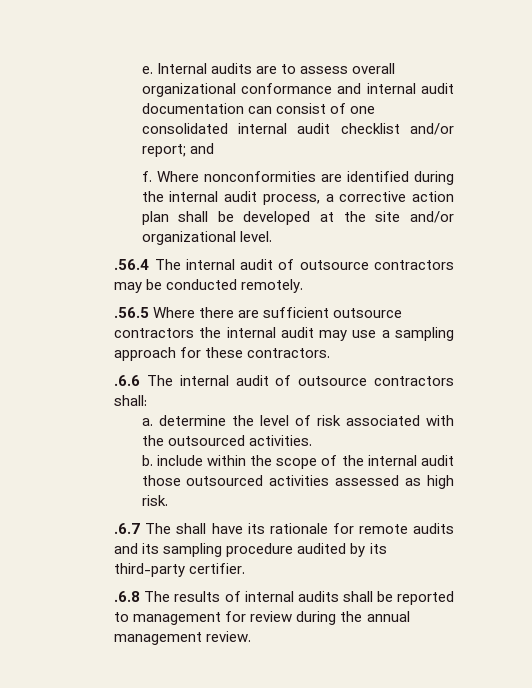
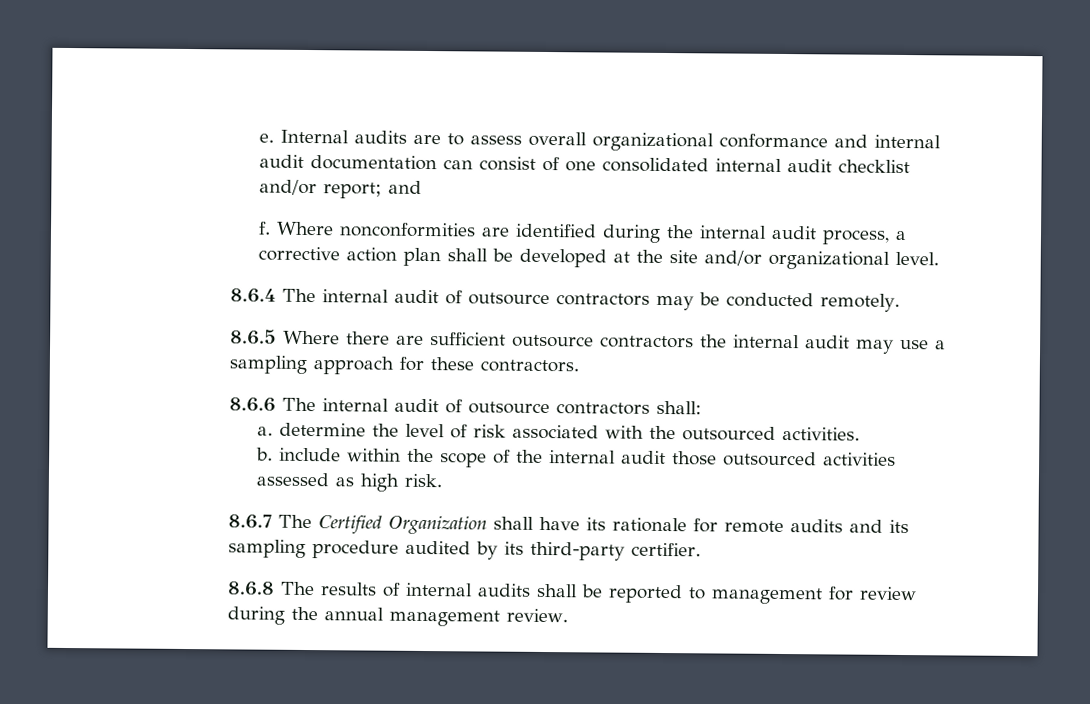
- .56.4 The internal audit of outsource contractors may be conducted remotely.
+ 8.6.4 The internal audit of outsource contractors may be conducted remotely.
- .56.5 Where there are sufficient outsource contractors the internal audit may use a sampling approach for these contractors.
+ 8.6.5 Where there are sufficient outsource contractors the internal audit may use a sampling approach for these contractors.
- .6.6 The internal audit of outsource contractors shall:
+ 8.6.6 The internal audit of outsource contractors shall:
- .6.7 The shall have its rationale for remote audits and its sampling procedure audited by its third-party certifier.
+ 8.6.7 The Certified Organization shall have its rationale for remote audits and its sampling procedure audited by its third-party certifier.
- .6.8 The results of internal audits shall be reported to management for review during the annual management review.
+ 8.6.8 The results of internal audits shall be reported to management for review during the annual management review.

